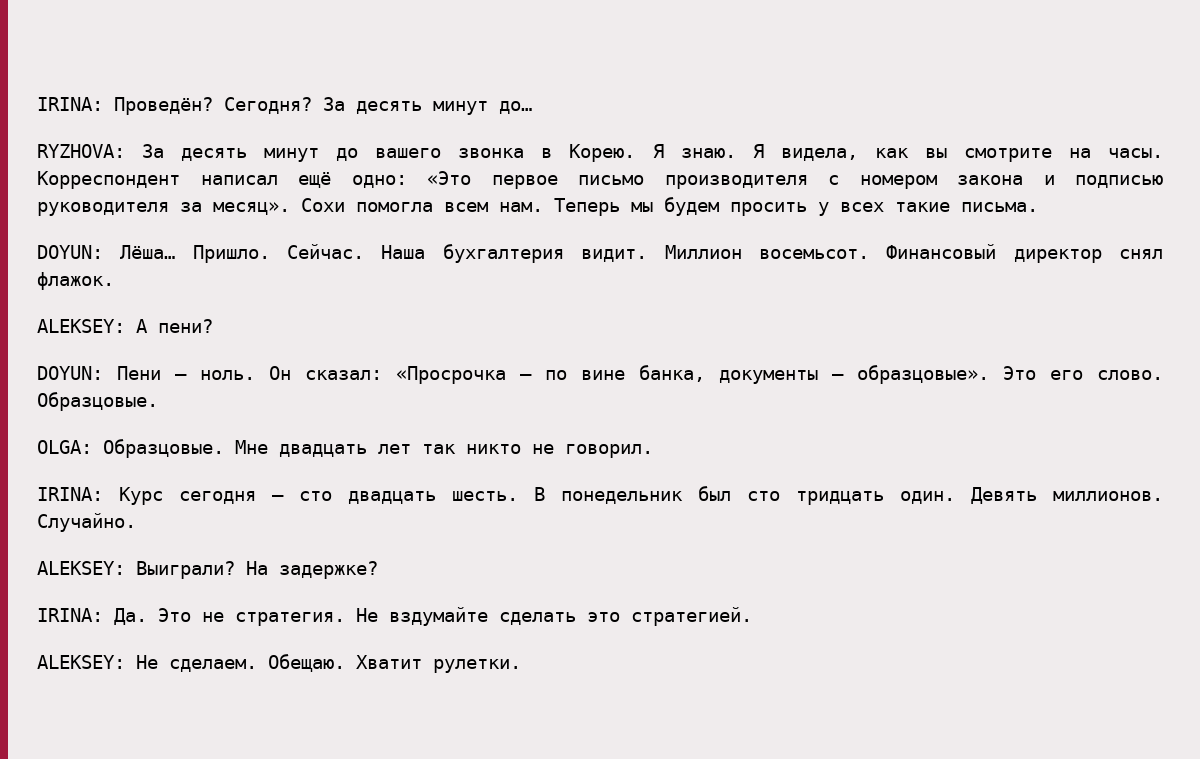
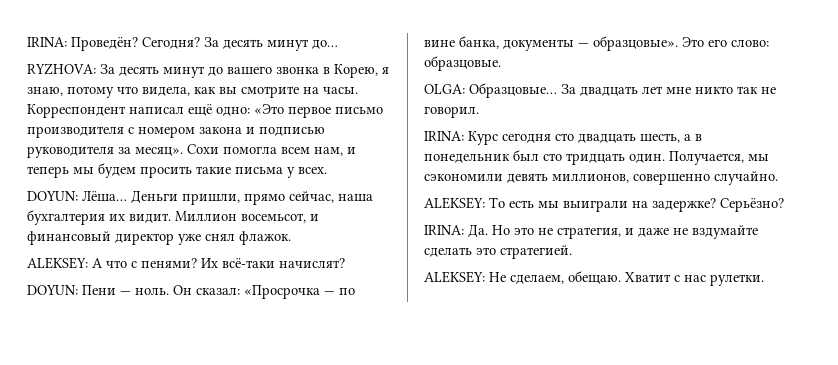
- RYZHOVA: За десять минут до вашего звонка в Корею. Я знаю. Я видела, как вы смотрите на часы.
+ RYZHOVA: За десять минут до вашего звонка в Корею, я знаю, потому что видела, как вы смотрите на часы.
- Сохи помогла всем нам. Теперь мы будем просить у всех такие письма.
- DOYUN: Лёша… Пришло. Сейчас. Наша бухгалтерия видит. Миллион восемьсот. Финансовый директор снял флажок.
- ALEKSEY: А пени?
+ Сохи помогла всем нам, и теперь мы будем просить такие письма у всех.
+ DOYUN: Лёша… Деньги пришли, прямо сейчас, наша бухгалтерия их видит. Миллион восемьсот, и финансовый директор уже снял флажок.
+ ALEKSEY: А что с пенями? Их всё-таки начислят?
- Это его слово. Образцовые.
+ Это его слово: образцовые.
- OLGA: Образцовые. Мне двадцать лет так никто не говорил.
+ OLGA: Образцовые… За двадцать лет мне никто так не говорил.
- IRINA: Курс сегодня — сто двадцать шесть. В понедельник был сто тридцать один.
+ IRINA: Курс сегодня сто двадцать шесть, а в понедельник был сто тридцать один.
- Девять миллионов. Случайно.
- ALEKSEY: Выиграли? На задержке?
+ Получается, мы сэкономили девять миллионов, совершенно случайно.
+ ALEKSEY: То есть мы выиграли на задержке? Серьёзно?
- IRINA: Да. Это не стратегия. Не вздумайте сделать это стратегией.
+ IRINA: Да. Но это не стратегия, и даже не вздумайте сделать это стратегией.
- ALEKSEY: Не сделаем. Обещаю. Хватит рулетки.
+ ALEKSEY: Не сделаем, обещаю. Хватит с нас рулетки.

